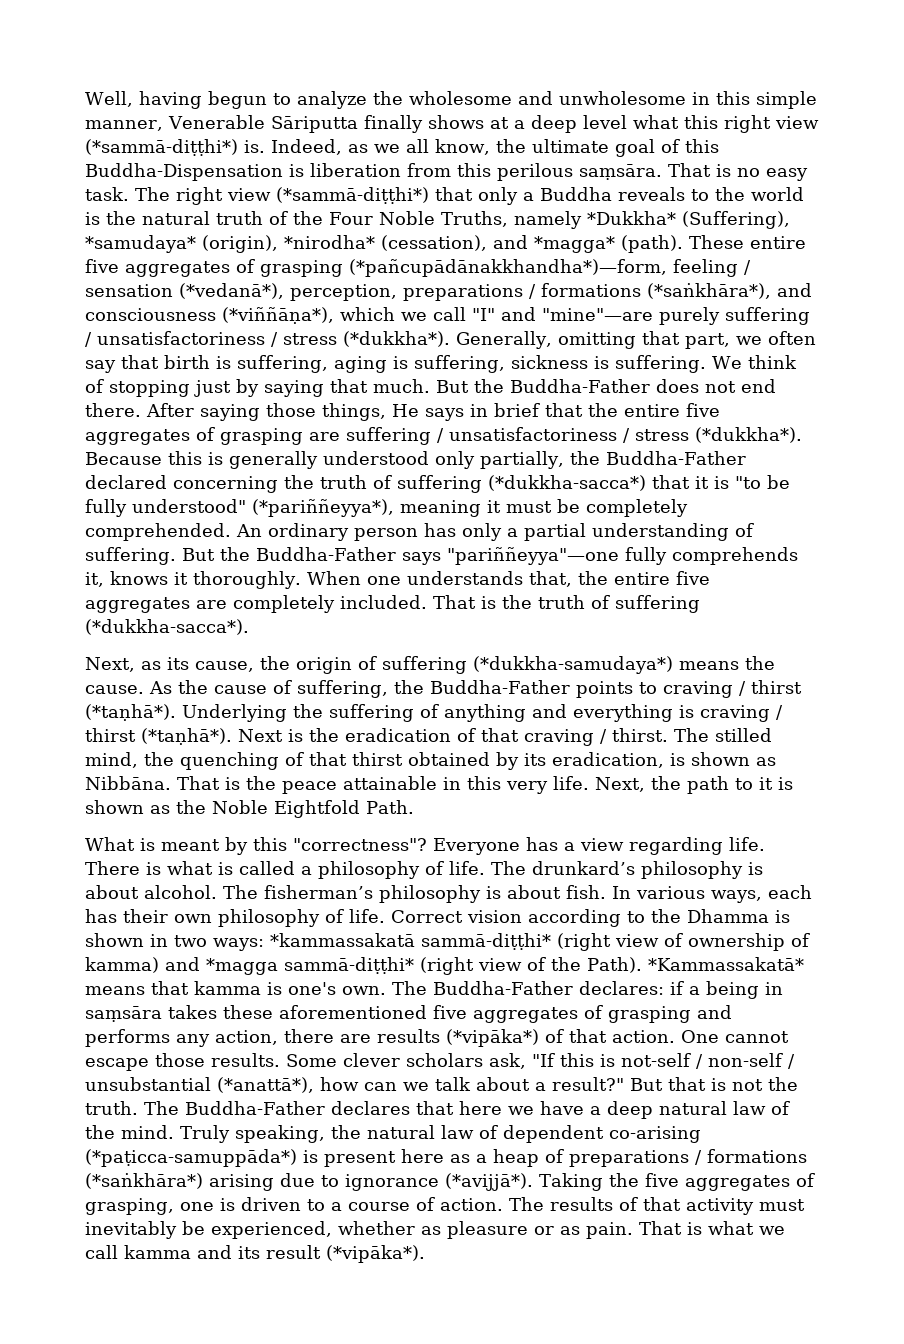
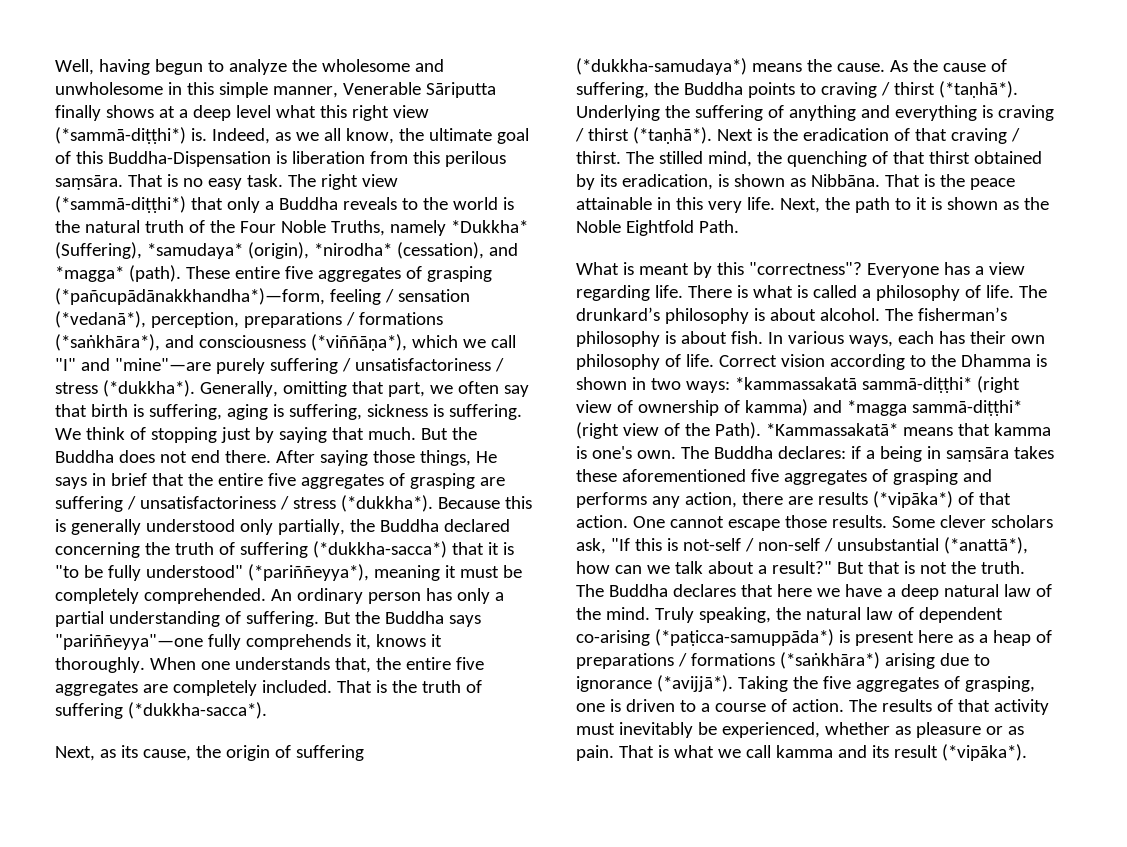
- But the Buddha-Father does not end there.
+ But the Buddha does not end there.
- Because this is generally understood only partially, the Buddha-Father declared concerning the truth of suffering (*dukkha-sacca*) that it is "to be fully understood" (*pariññeyya*), meaning it must be completely comprehended.
+ Because this is generally understood only partially, the Buddha declared concerning the truth of suffering (*dukkha-sacca*) that it is "to be fully understood" (*pariññeyya*), meaning it must be completely comprehended.
- But the Buddha-Father says "pariññeyya"—one fully comprehends it, knows it thoroughly.
+ But the Buddha says "pariññeyya"—one fully comprehends it, knows it thoroughly.
- As the cause of suffering, the Buddha-Father points to craving / thirst (*taṇhā*).
+ As the cause of suffering, the Buddha points to craving / thirst (*taṇhā*).
- The Buddha-Father declares: if a being in saṃsāra takes these aforementioned five aggregates of grasping and performs any action, there are results (*vipāka*) of that action.
+ The Buddha declares: if a being in saṃsāra takes these aforementioned five aggregates of grasping and performs any action, there are results (*vipāka*) of that action.
- The Buddha-Father declares that here we have a deep natural law of the mind.
+ The Buddha declares that here we have a deep natural law of the mind.

